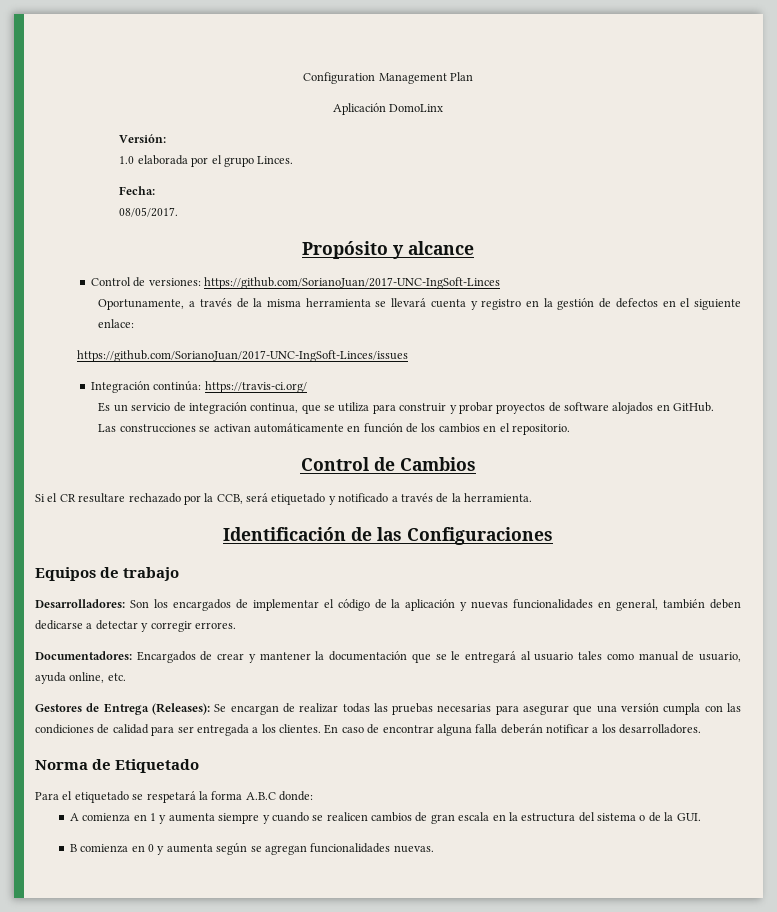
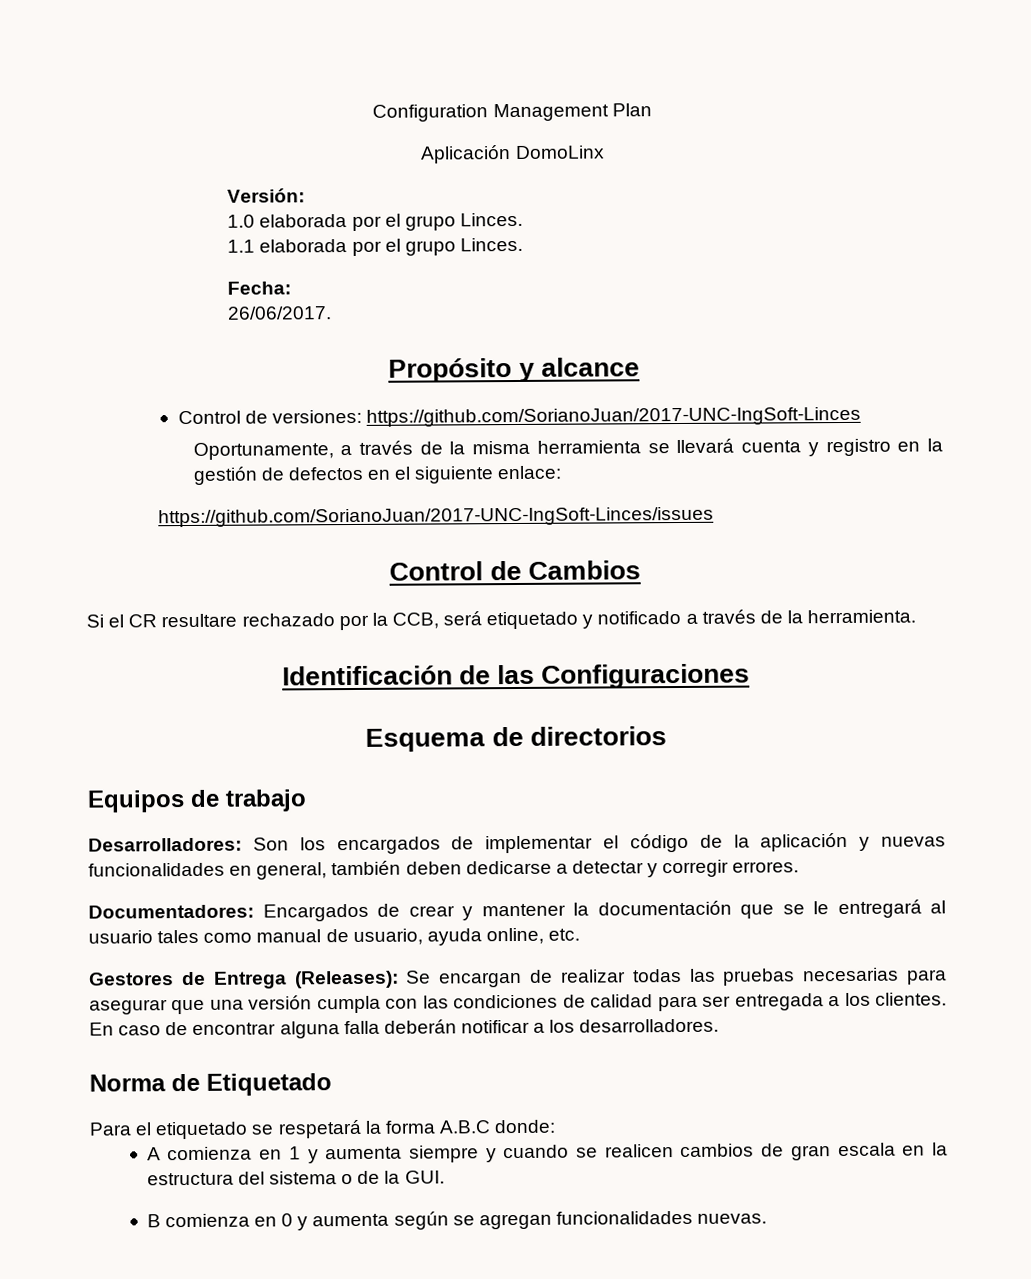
+ 1.1 elaborada por el grupo Linces.
- 08/05/2017.
+ 26/06/2017.
- Integración continúa: https://travis-ci.org/
- Es un servicio de integración continua, que se utiliza para construir y probar proyectos de software alojados en GitHub.
- Las construcciones se activan automáticamente en función de los cambios en el repositorio.
+ Esquema de directorios

